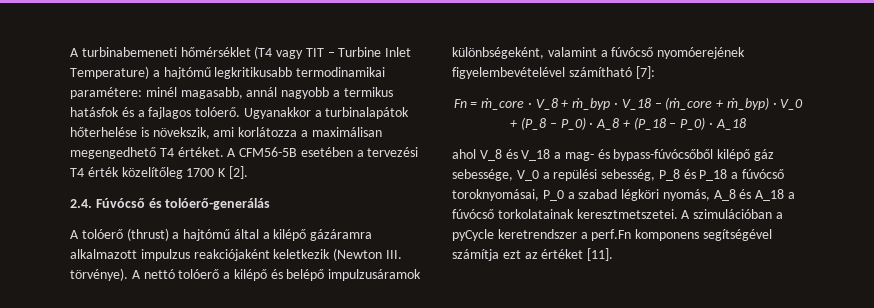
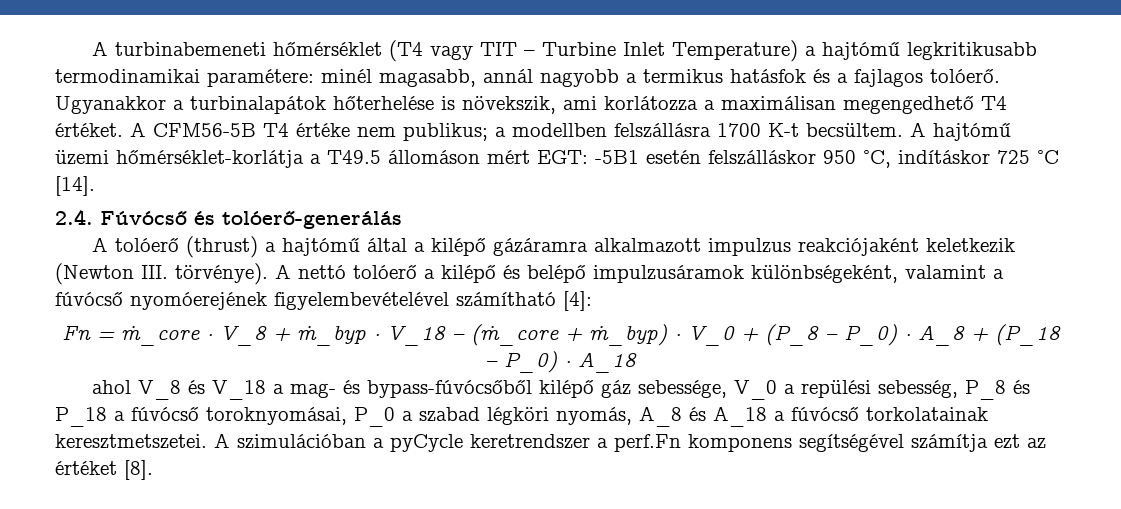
- A CFM56-5B esetében a tervezési T4 érték közelítőleg 1700 K [2].
+ A CFM56-5B T4 értéke nem publikus; a modellben felszállásra 1700 K-t becsültem. A hajtómű üzemi hőmérséklet-korlátja a T49.5 állomáson mért EGT: -5B1 esetén felszálláskor 950 °C, indításkor 725 °C [14].
- A nettó tolóerő a kilépő és belépő impulzusáramok különbségeként, valamint a fúvócső nyomóerejének figyelembevételével számítható [7]:
+ A nettó tolóerő a kilépő és belépő impulzusáramok különbségeként, valamint a fúvócső nyomóerejének figyelembevételével számítható [4]:
- A szimulációban a pyCycle keretrendszer a perf.Fn komponens segítségével számítja ezt az értéket [11].
+ A szimulációban a pyCycle keretrendszer a perf.Fn komponens segítségével számítja ezt az értéket [8].

